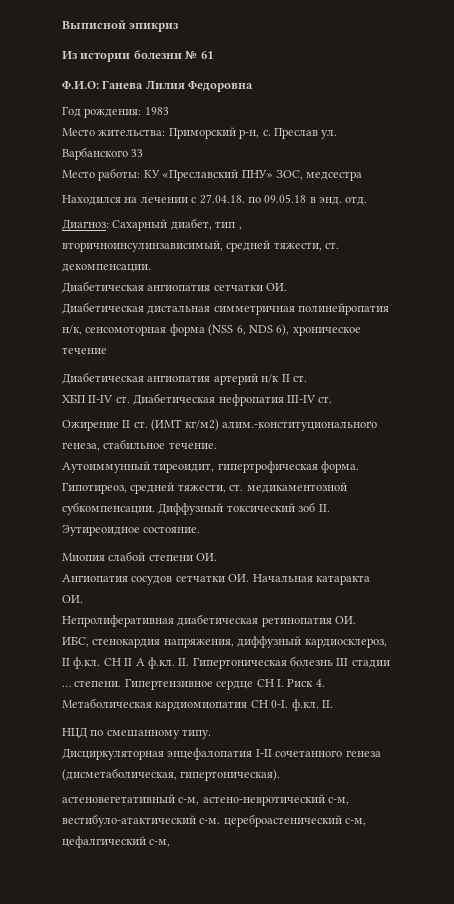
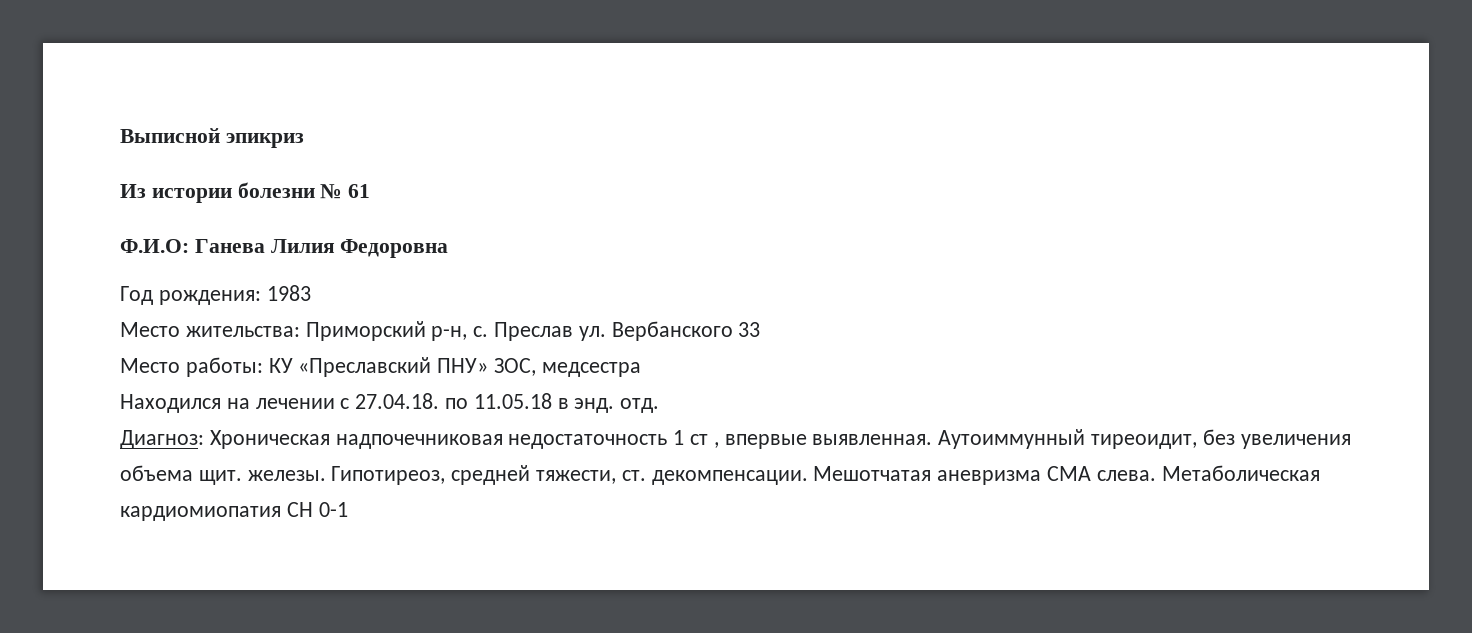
- Преслав ул. Варбанского 33
+ Преслав ул. Вербанского 33
- Находился на лечении с 27.04.18. по 09.05.18 в энд. отд.
+ Находился на лечении с 27.04.18. по 11.05.18 в энд. отд.
- Диагноз: Сахарный диабет, тип , вторичноинсулинзависимый, средней тяжести, ст. декомпенсации.
- Диабетическая ангиопатия сетчатки ОИ.
- Диабетическая дистальная симметричная полинейропатия н/к, сенсомоторная форма (NSS 6, NDS 6), хроническое течение
- Диабетическая ангиопатия артерий н/к II ст.
- ХБП II-IV ст. Диабетическая нефропатия III-IV ст.
- Ожирение II ст. (ИМТ кг/м2) алим.-конституционального генеза, стабильное течение.
- Аутоиммунный тиреоидит, гипертрофическая форма. Гипотиреоз, средней тяжести, ст. медикаментозной субкомпенсации. Диффузный токсический зоб II. Эутиреоидное состояние.
- Миопия слабой степени ОИ.
- Ангиопатия сосудов сетчатки ОИ. Начальная катаракта ОИ.
- Непролиферативная диабетическая ретинопатия ОИ.
- ИБС, стенокардия напряжения, диффузный кардиосклероз, II ф.кл. СН II А ф.кл. II. Гипертоническая болезнь III стадии … степени. Гипертензивное сердце СН I. Риск 4. Метаболическая кардиомиопатия СН 0-I. ф.кл. II.
- НЦД по смешанному типу.
- Дисциркуляторная энцефалопатия I-II сочетанного генеза (дисметаболическая, гипертоническая).
- астеновегетативный с-м, астено-невротический с-м, вестибуло-атактический с-м. цереброастенический с-м, цефалгический с-м,
+ Диагноз: Хроническая надпочечниковая недостаточность 1 ст , впервые выявленная. Аутоиммунный тиреоидит, без увеличения объема щит. железы. Гипотиреоз, средней тяжести, ст. декомпенсации. Мешотчатая аневризма СМА слева. Метаболическая кардиомиопатия СН 0-1

